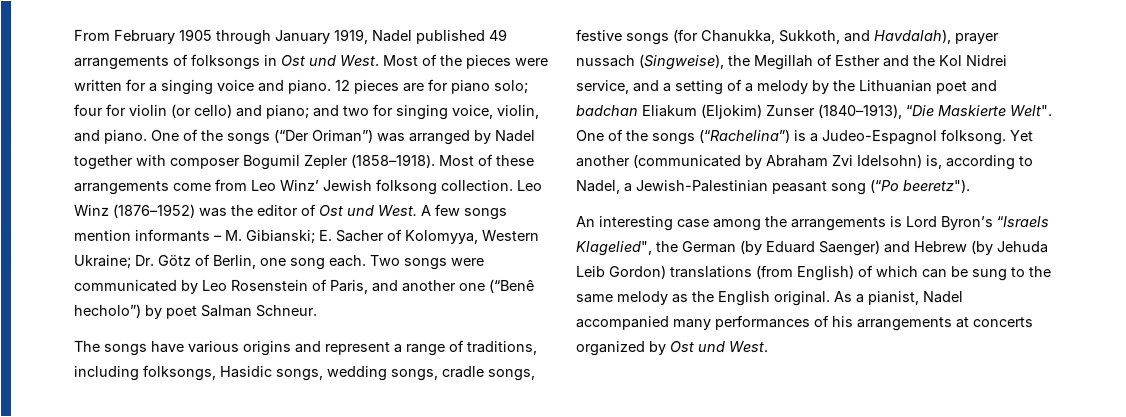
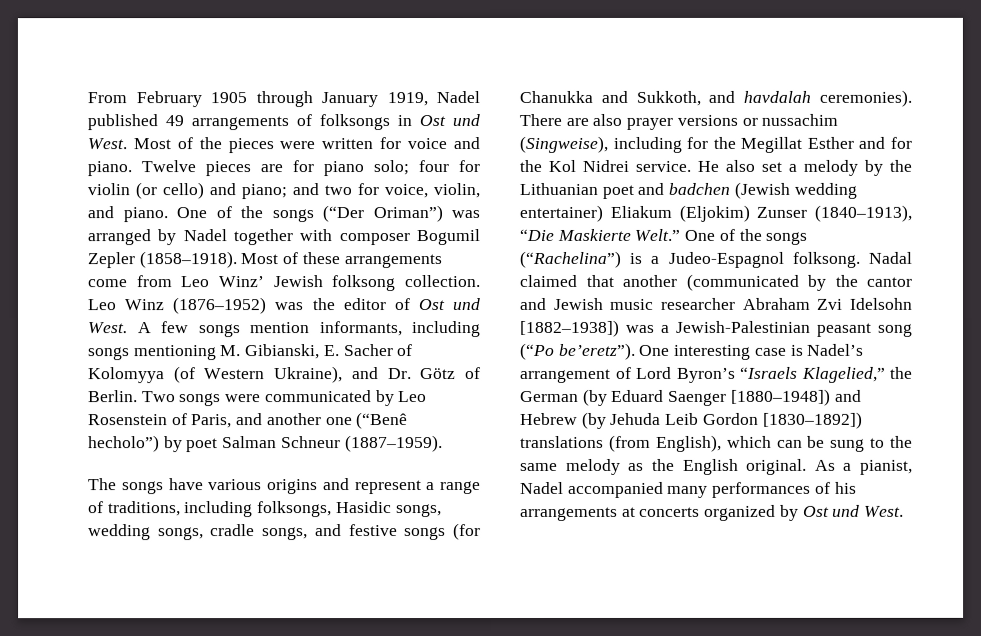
- Most of the pieces were written for a singing voice and piano.
+ Most of the pieces were written for voice and piano.
- 12 pieces are for piano solo; four for violin (or cello) and piano; and two for singing voice, violin, and piano.
+ Twelve pieces are for piano solo; four for violin (or cello) and piano; and two for voice, violin, and piano.
- A few songs mention informants – M. Gibianski; E. Sacher of Kolomyya, Western Ukraine; Dr. Götz of Berlin, one song each.
+ A few songs mention informants, including songs mentioning M. Gibianski, E. Sacher of Kolomyya (of Western Ukraine), and Dr. Götz of Berlin.
- Two songs were communicated by Leo Rosenstein of Paris, and another one (“Benê hecholo”) by poet Salman Schneur.
+ Two songs were communicated by Leo Rosenstein of Paris, and another one (“Benê hecholo”) by poet Salman Schneur (1887–1959).
- The songs have various origins and represent a range of traditions, including folksongs, Hasidic songs, wedding songs, cradle songs, festive songs (for Chanukka, Sukkoth, and Havdalah), prayer nussach (Singweise), the Megillah of Esther and the Kol Nidrei service, and a setting of a melody by the Lithuanian poet and badchan Eliakum (Eljokim) Zunser (1840–1913), “Die Maskierte Welt".
+ The songs have various origins and represent a range of traditions, including folksongs, Hasidic songs, wedding songs, cradle songs, and festive songs (for Chanukka and Sukkoth, and havdalah ceremonies). There are also prayer versions or nussachim (Singweise), including for the Megillat Esther and for the Kol Nidrei service. He also set a melody by the Lithuanian poet and badchen (Jewish wedding entertainer) Eliakum (Eljokim) Zunser (1840–1913), “Die Maskierte Welt.”
- Yet another (communicated by Abraham Zvi Idelsohn) is, according to Nadel, a Jewish-Palestinian peasant song (“Po beeretz").
- An interesting case among the arrangements is Lord Byron’s “Israels Klagelied", the German (by Eduard Saenger) and Hebrew (by Jehuda Leib Gordon) translations (from English) of which can be sung to the same melody as the English original.
+ Nadal claimed that another (communicated by the cantor and Jewish music researcher Abraham Zvi Idelsohn [1882–1938]) was a Jewish-Palestinian peasant song (“Po be’eretz”). One interesting case is Nadel’s arrangement of Lord Byron’s “Israels Klagelied,” the German (by Eduard Saenger [1880–1948]) and Hebrew (by Jehuda Leib Gordon [1830–1892]) translations (from English), which can be sung to the same melody as the English original.

